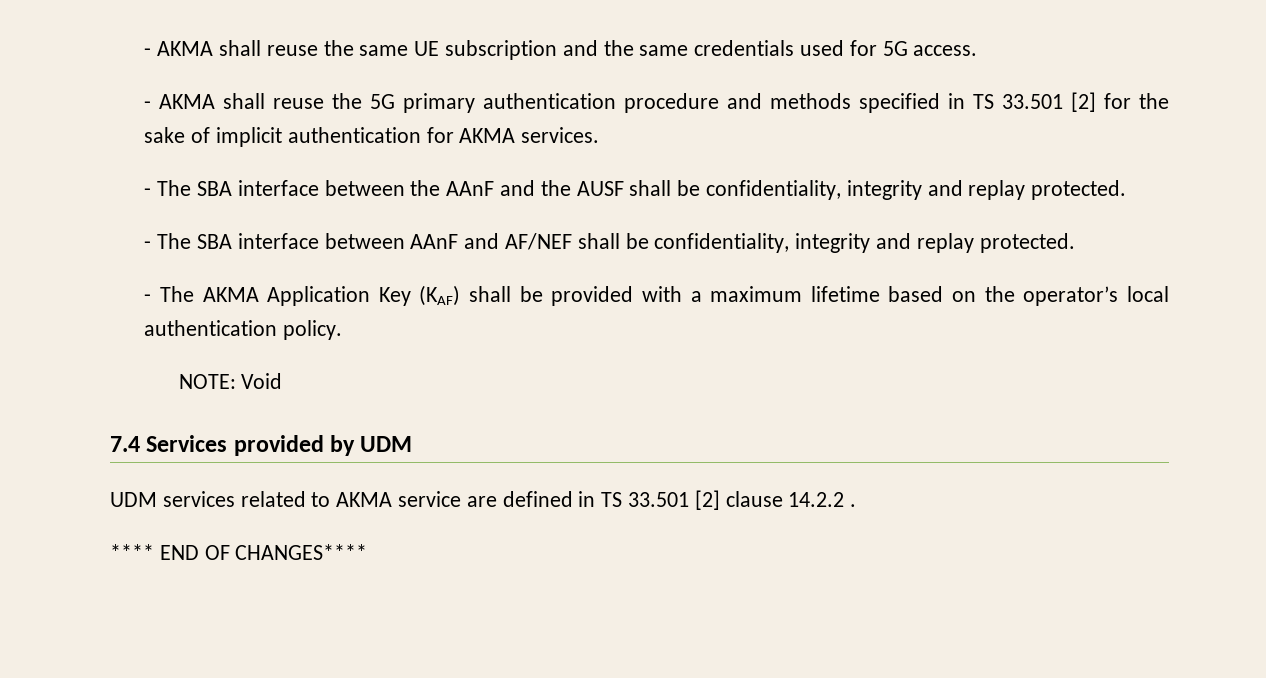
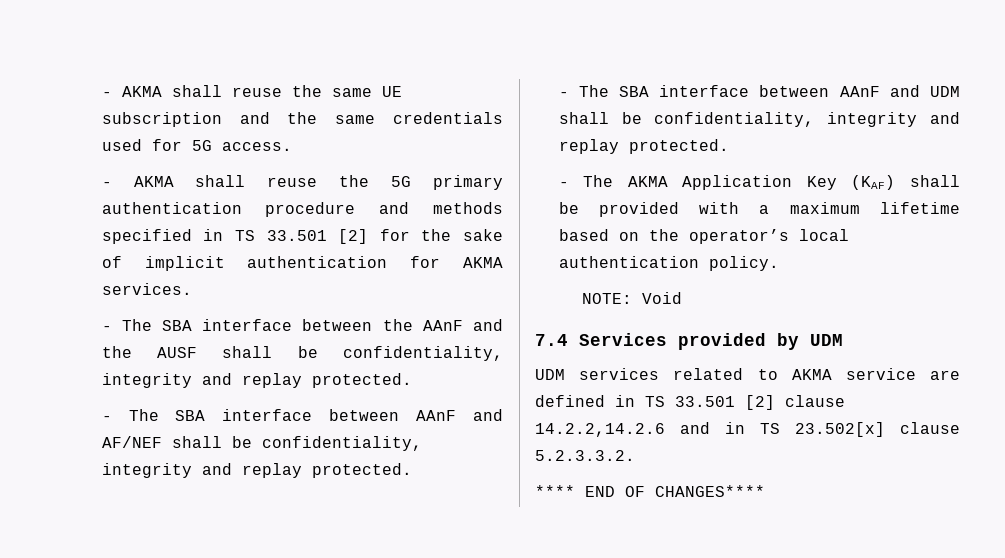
+ - The SBA interface between AAnF and UDM shall be confidentiality, integrity and replay protected.
- UDM services related to AKMA service are defined in TS 33.501 [2] clause 14.2.2 .
+ UDM services related to AKMA service are defined in TS 33.501 [2] clause 14.2.2,14.2.6 and in TS 23.502[x] clause 5.2.3.3.2.

